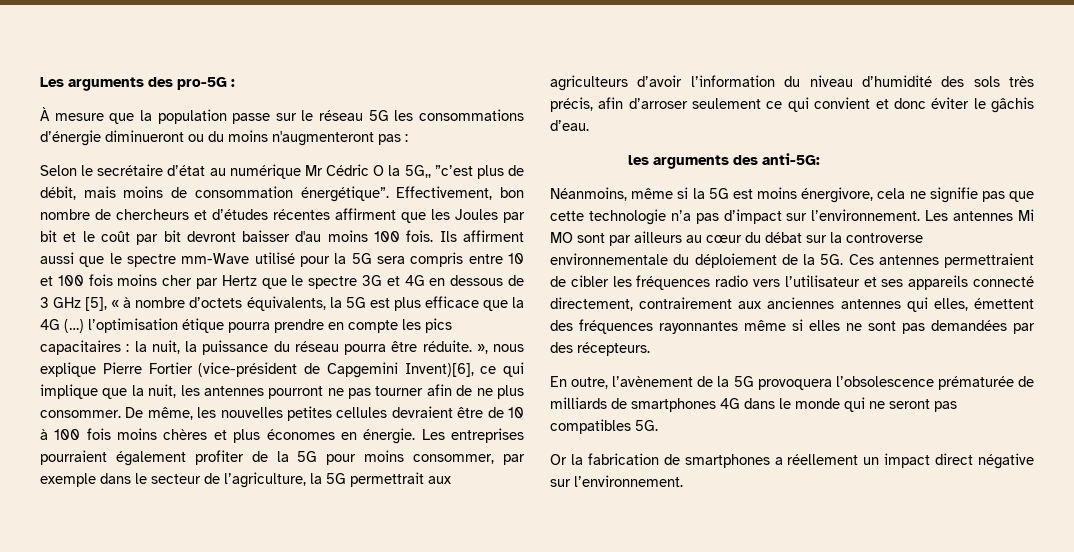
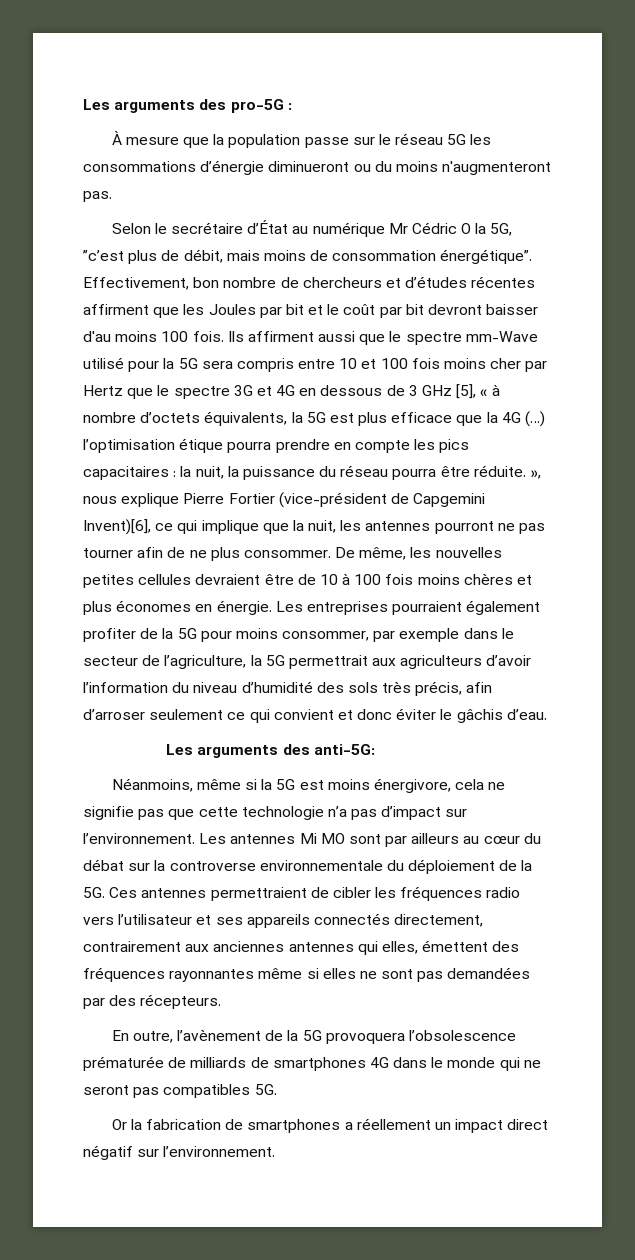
- À mesure que la population passe sur le réseau 5G les consommations d’énergie diminueront ou du moins n'augmenteront pas :
+ À mesure que la population passe sur le réseau 5G les consommations d’énergie diminueront ou du moins n'augmenteront pas.
- Selon le secrétaire d’état au numérique Mr Cédric O la 5G,, ”c’est plus de débit, mais moins de consommation énergétique”.
+ Selon le secrétaire d’État au numérique Mr Cédric O la 5G, ”c’est plus de débit, mais moins de consommation énergétique”.
- les arguments des anti-5G:
+ Les arguments des anti-5G:
- Ces antennes permettraient de cibler les fréquences radio vers l’utilisateur et ses appareils connecté directement, contrairement aux anciennes antennes qui elles, émettent des fréquences rayonnantes même si elles ne sont pas demandées par des récepteurs.
+ Ces antennes permettraient de cibler les fréquences radio vers l’utilisateur et ses appareils connectés directement, contrairement aux anciennes antennes qui elles, émettent des fréquences rayonnantes même si elles ne sont pas demandées par des récepteurs.
- Or la fabrication de smartphones a réellement un impact direct négative sur l’environnement.
+ Or la fabrication de smartphones a réellement un impact direct négatif sur l’environnement.

